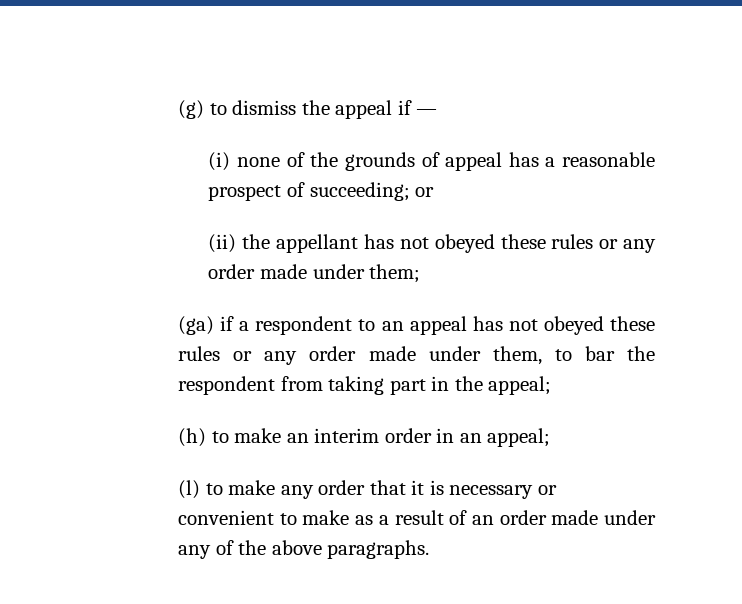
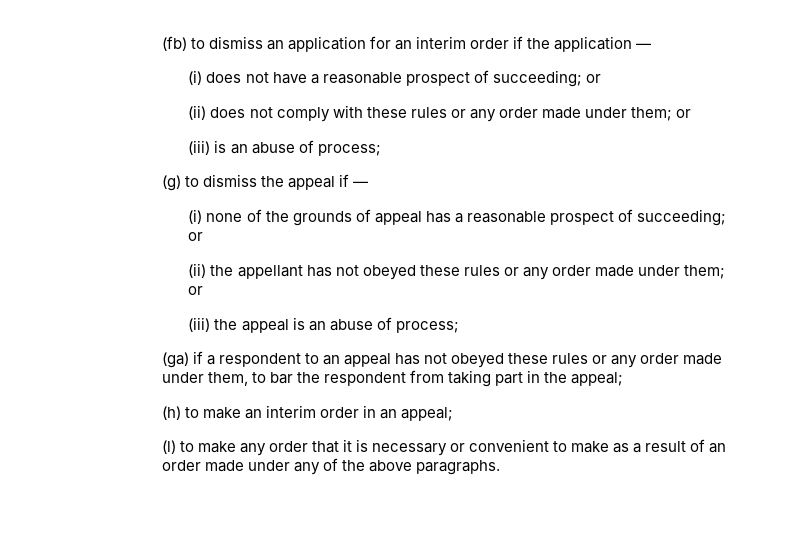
+ (fb) to dismiss an application for an interim order if the application —
+ (i) does not have a reasonable prospect of succeeding; or
+ (ii) does not comply with these rules or any order made under them; or
+ (iii) is an abuse of process;
- (ii) the appellant has not obeyed these rules or any order made under them;
+ (ii) the appellant has not obeyed these rules or any order made under them; or
+ (iii) the appeal is an abuse of process;

